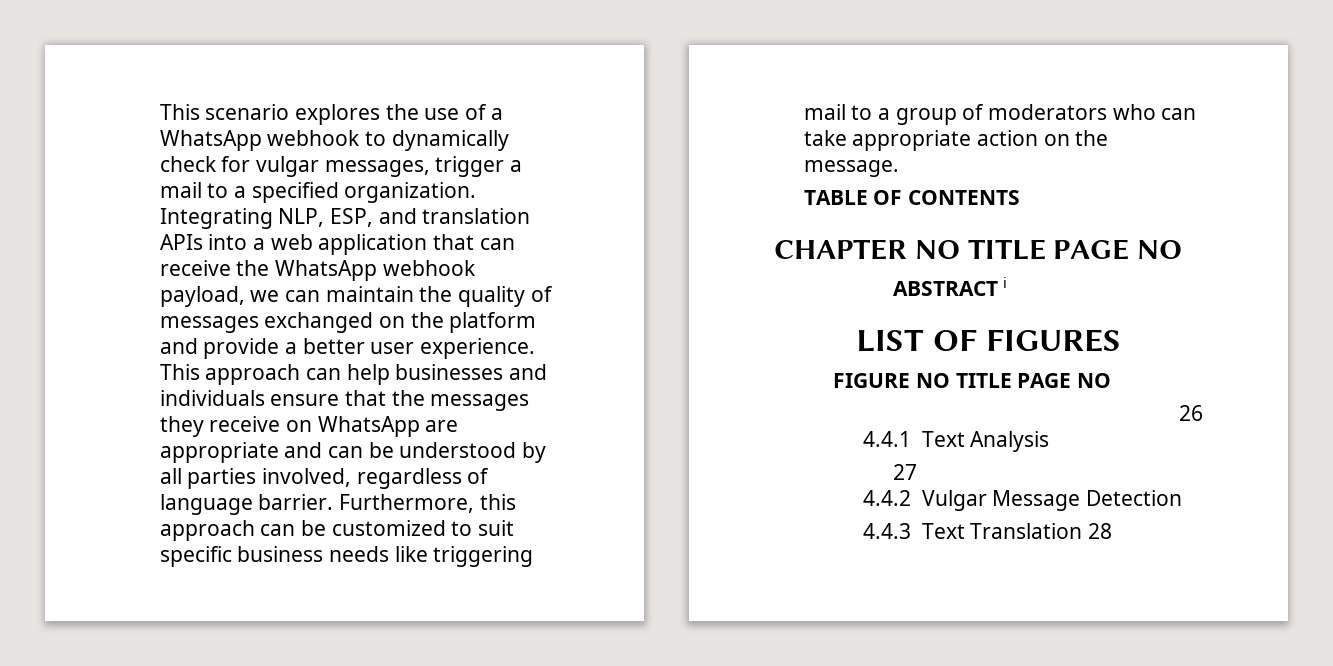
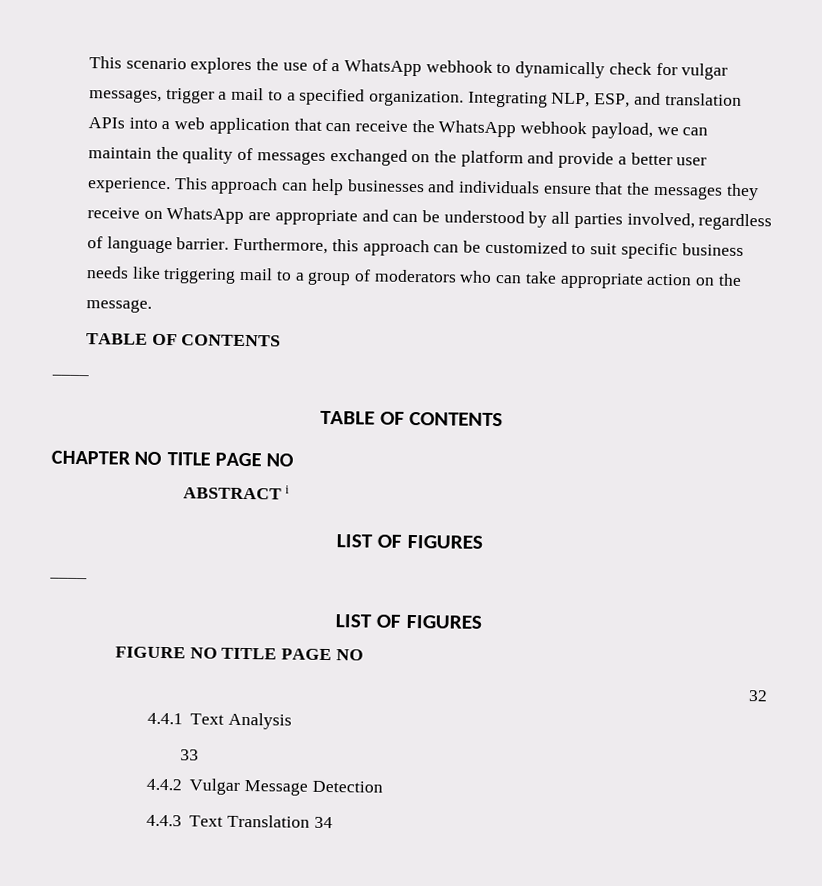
  Furthermore, this approach can be customized to suit specific business needs like triggering mail to a group of moderators who can take appropriate action on the message.
+ TABLE OF CONTENTS
+ ____
  ABSTRACT i
+ LIST OF FIGURES
+ ____
- 26
+ 32
- 27
+ 33
- 4.4.3 Text Translation 28
+ 4.4.3 Text Translation 34

